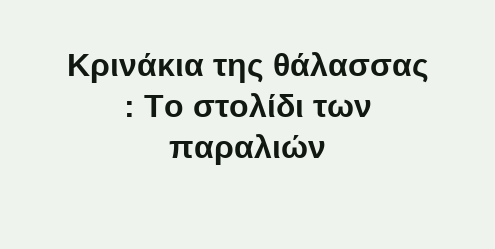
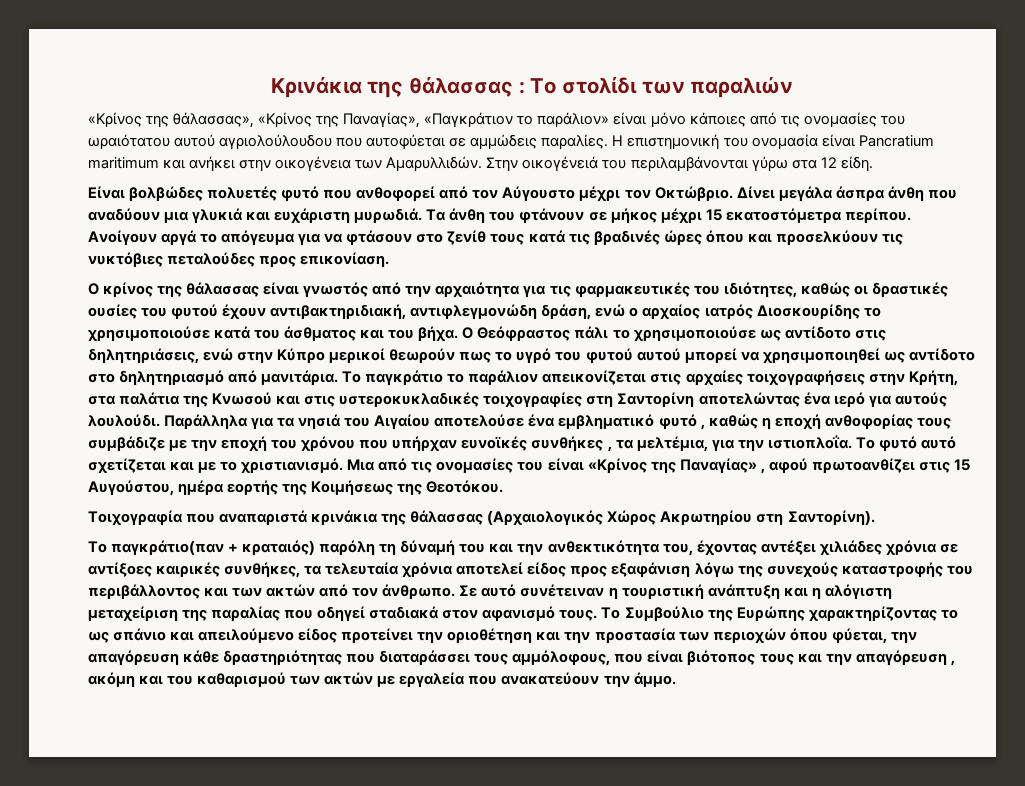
+ «Κρίνος της θάλασσας», «Κρίνος της Παναγίας», «Παγκράτιον το παράλιον» είναι μόνο κάποιες από τις ονομασίες του ωραιότατου αυτού αγριολούλουδου που αυτοφύεται σε αμμώδεις παραλίες. Η επιστημονική του ονομασία είναι Pancratium maritimum και ανήκει στην οικογένεια των Αμαρυλλιδών. Στην οικογένειά του περιλαμβάνονται γύρω στα 12 είδη.
+ Είναι βολβώδες πολυετές φυτό που ανθοφορεί από τον Αύγουστο μέχρι τον Οκτώβριο. Δίνει μεγάλα άσπρα άνθη που αναδύουν μια γλυκιά και ευχάριστη μυρωδιά. Τα άνθη του φτάνουν σε μήκος μέχρι 15 εκατοστόμετρα περίπου. Ανοίγουν αργά το απόγευμα για να φτάσουν στο ζενίθ τους κατά τις βραδινές ώρες όπου και προσελκύουν τις νυκτόβιες πεταλούδες προς επικονίαση.
+ Ο κρίνος της θάλασσας είναι γνωστός από την αρχαιότητα για τις φαρμακευτικές του ιδιότητες, καθώς οι δραστικές ουσίες του φυτού έχουν αντιβακτηριδιακή, αντιφλεγμονώδη δράση, ενώ ο αρχαίος ιατρός Διοσκουρίδης το χρησιμοποιούσε κατά του άσθματος και του βήχα. Ο Θεόφραστος πάλι το χρησιμοποιούσε ως αντίδοτο στις δηλητηριάσεις, ενώ στην Κύπρο μερικοί θεωρούν πως το υγρό του φυτού αυτού μπορεί να χρησιμοποιηθεί ως αντίδοτο στο δηλητηριασμό από μανιτάρια. Το παγκράτιο το παράλιον απεικονίζεται στις αρχαίες τοιχογραφήσεις στην Κρήτη, στα παλάτια της Κνωσού και στις υστεροκυκλαδικές τοιχογραφίες στη Σαντορίνη αποτελώντας ένα ιερό για αυτούς λουλούδι. Παράλληλα για τα νησιά του Αιγαίου αποτελούσε ένα εμβληματικό φυτό , καθώς η εποχή ανθοφορίας τους συμβάδιζε με την εποχή του χρόνου που υπήρχαν ευνοϊκές συνθήκες , τα μελτέμια, για την ιστιοπλοΐα. Το φυτό αυτό σχετίζεται και με το χριστιανισμό. Μια από τις ονομασίες του είναι «Κρίνος της Παναγίας» , αφού πρωτοανθίζει στις 15 Αυγούστου, ημέρα εορτής της Κοιμήσεως της Θεοτόκου.
+ Τοιχογραφία που αναπαριστά κρινάκια της θάλασσας (Αρχαιολογικός Χώρος Ακρωτηρίου στη Σαντορίνη).
+ Το παγκράτιο(παν + κραταιός) παρόλη τη δύναμή του και την ανθεκτικότητα του, έχοντας αντέξει χιλιάδες χρόνια σε αντίξοες καιρικές συνθήκες, τα τελευταία χρόνια αποτελεί είδος προς εξαφάνιση λόγω της συνεχούς καταστροφής του περιβάλλοντος και των ακτών από τον άνθρωπο. Σε αυτό συνέτειναν η τουριστική ανάπτυξη και η αλόγιστη μεταχείριση της παραλίας που οδηγεί σταδιακά στον αφανισμό τους. Το Συμβούλιο της Ευρώπης χαρακτηρίζοντας το ως σπάνιο και απειλούμενο είδος προτείνει την οριοθέτηση και την προστασία των περιοχών όπου φύεται, την απαγόρευση κάθε δραστηριότητας που διαταράσσει τους αμμόλοφους, που είναι βιότοπος τους και την απαγόρευση , ακόμη και του καθαρισμού των ακτών με εργαλεία που ανακατεύουν την άμμο.

